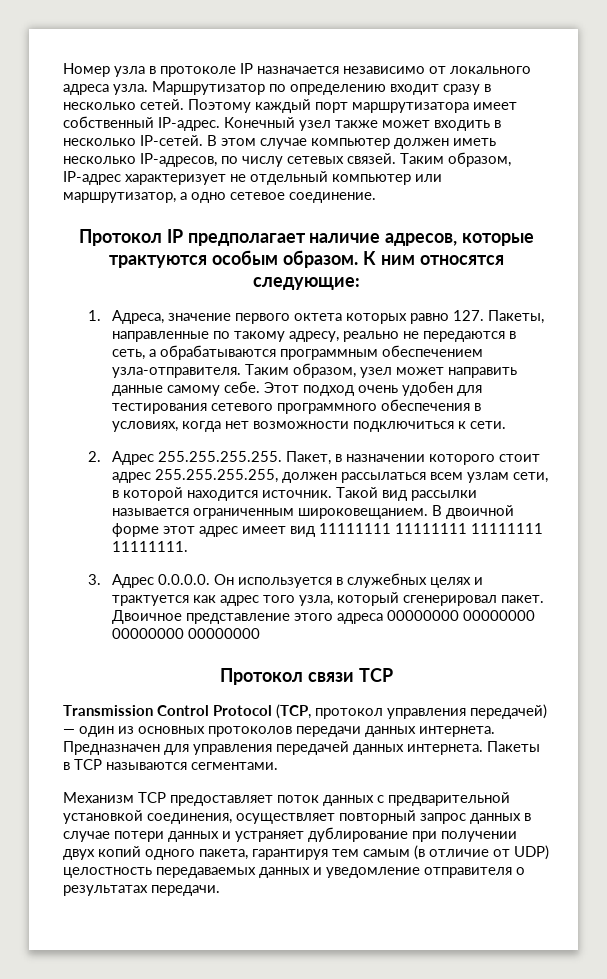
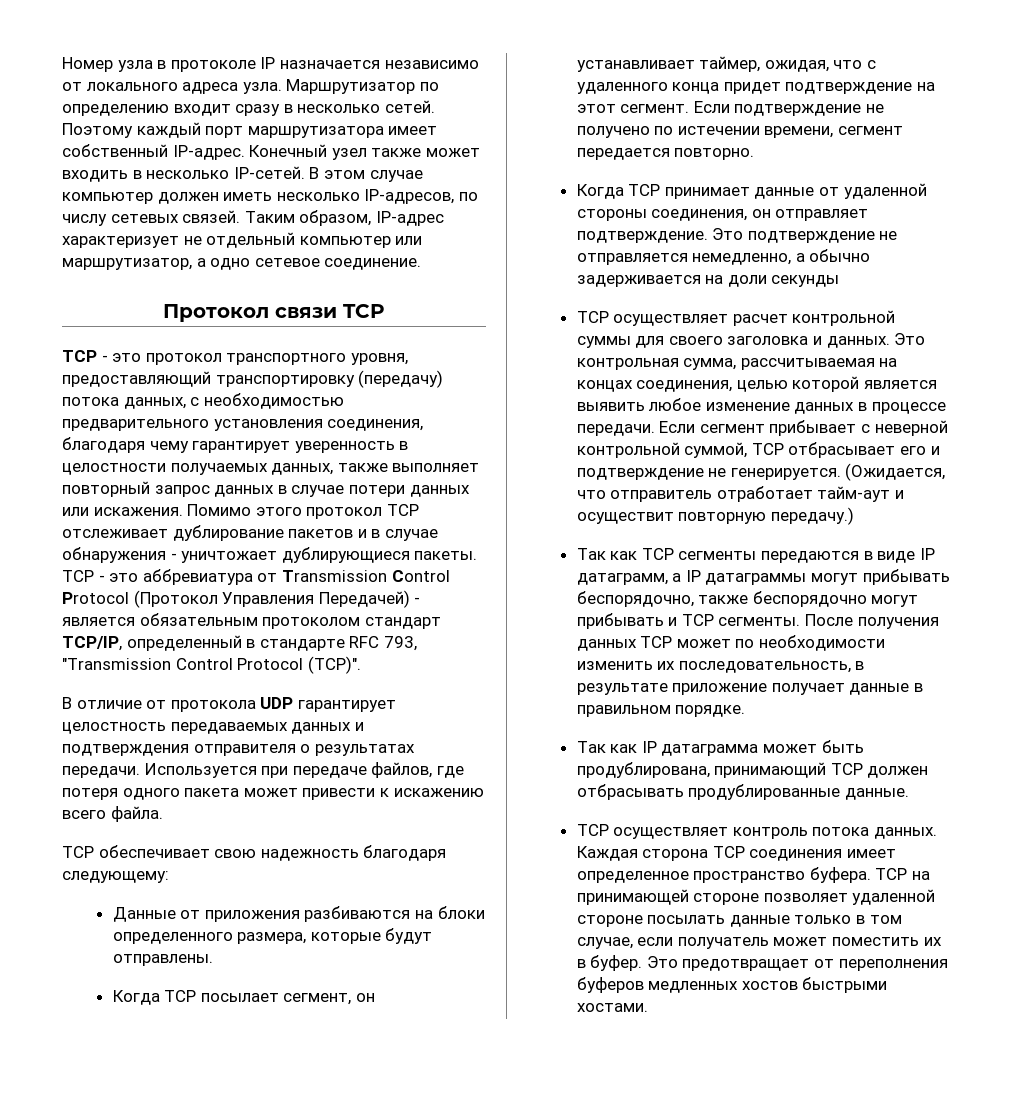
- Протокол IP предполагает наличие адресов, которые трактуются особым образом. К ним относятся следующие:
- 1. Адреса, значение первого октета которых равно 127. Пакеты, направленные по такому адресу, реально не передаются в сеть, а обрабатываются программным обеспечением узла-отправителя. Таким образом, узел может направить данные самому себе. Этот подход очень удобен для тестирования сетевого программного обеспечения в условиях, когда нет возможности подключиться к сети.
- 2. Адрес 255.255.255.255. Пакет, в назначении которого стоит адрес 255.255.255.255, должен рассылаться всем узлам сети, в которой находится источник. Такой вид рассылки называется ограниченным широковещанием. В двоичной форме этот адрес имеет вид 11111111 11111111 11111111 11111111.
- 3. Адрес 0.0.0.0. Он используется в служебных целях и трактуется как адрес того узла, который сгенерировал пакет. Двоичное представление этого адреса 00000000 00000000 00000000 00000000
  Протокол связи TCP
- Transmission Control Protocol (TCP, протокол управления передачей) — один из основных протоколов передачи данных интернета. Предназначен для управления передачей данных интернета. Пакеты в TCP называются сегментами.
- Механизм TCP предоставляет поток данных с предварительной установкой соединения, осуществляет повторный запрос данных в случае потери данных и устраняет дублирование при получении двух копий одного пакета, гарантируя тем самым (в отличие от UDP) целостность передаваемых данных и уведомление отправителя о результатах передачи.
+ TCP - это протокол транспортного уровня, предоставляющий транспортировку (передачу) потока данных, с необходимостью предварительного установления соединения, благодаря чему гарантирует уверенность в целостности получаемых данных, также выполняет повторный запрос данных в случае потери данных или искажения. Помимо этого протокол TCP отслеживает дублирование пакетов и в случае обнаружения - уничтожает дублирующиеся пакеты. TCP - это аббревиатура от Transmission Control Protocol (Протокол Управления Передачей) - является обязательным протоколом стандарт TCP/IP, определенный в стандарте RFC 793, "Transmission Control Protocol (TCP)".
+ В отличие от протокола UDP гарантирует целостность передаваемых данных и подтверждения отправителя о результатах передачи.
+ Используется при передаче файлов, где потеря одного пакета может привести к искажению всего файла.
+ TCP обеспечивает свою надежность благодаря следующему:
+ Данные от приложения разбиваются на блоки определенного размера, которые будут отправлены.
+ Когда TCP посылает сегмент, он устанавливает таймер, ожидая, что с удаленного конца придет подтверждение на этот сегмент. Если подтверждение не получено по истечении времени, сегмент передается повторно.
+ Когда TCP принимает данные от удаленной стороны соединения, он отправляет подтверждение. Это подтверждение не отправляется немедленно, а обычно задерживается на доли секунды
+ TCP осуществляет расчет контрольной суммы для своего заголовка и данных. Это контрольная сумма, рассчитываемая на концах соединения, целью которой является выявить любое изменение данных в процессе передачи. Если сегмент прибывает с неверной контрольной суммой, TCP отбрасывает его и подтверждение не генерируется. (Ожидается, что отправитель отработает тайм-аут и осуществит повторную передачу.)
+ Так как TCP сегменты передаются в виде IP датаграмм, а IP датаграммы могут прибывать беспорядочно, также беспорядочно могут прибывать и TCP сегменты. После получения данных TCP может по необходимости изменить их последовательность, в результате приложение получает данные в правильном порядке.
+ Так как IP датаграмма может быть продублирована, принимающий TCP должен отбрасывать продублированные данные.
+ TCP осуществляет контроль потока данных. Каждая сторона TCP соединения имеет определенное пространство буфера. TCP на принимающей стороне позволяет удаленной стороне посылать данные только в том случае, если получатель может поместить их в буфер. Это предотвращает от переполнения буферов медленных хостов быстрыми хостами.

